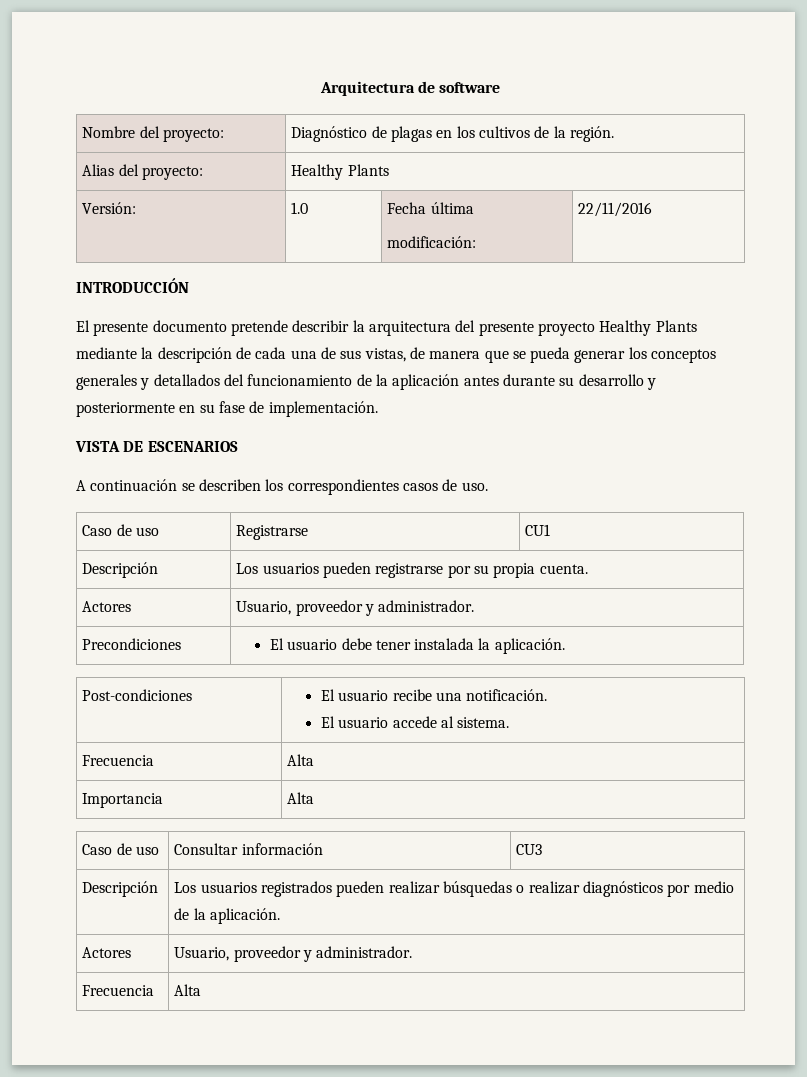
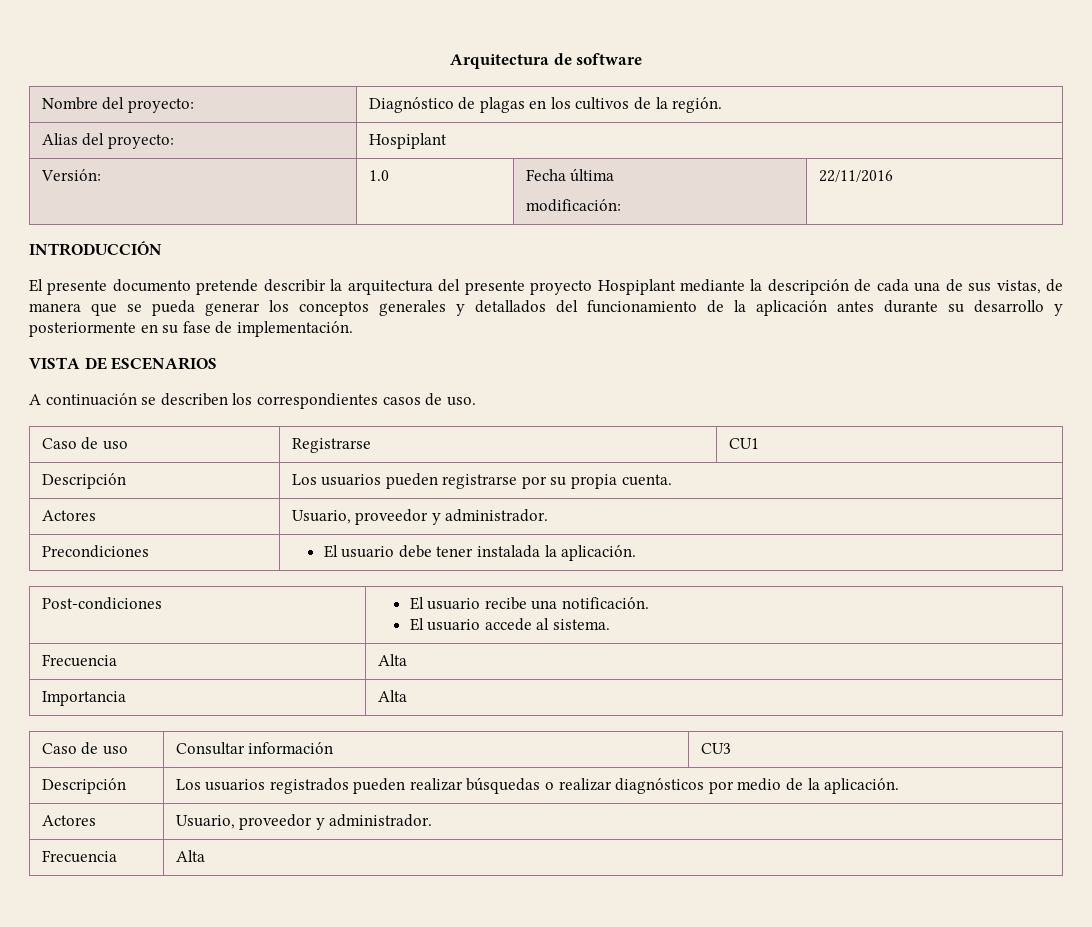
- Alias del proyecto: | Healthy Plants
+ Alias del proyecto: | Hospiplant
- El presente documento pretende describir la arquitectura del presente proyecto Healthy Plants mediante la descripción de cada una de sus vistas, de manera que se pueda generar los conceptos generales y detallados del funcionamiento de la aplicación antes durante su desarrollo y posteriormente en su fase de implementación.
+ El presente documento pretende describir la arquitectura del presente proyecto Hospiplant mediante la descripción de cada una de sus vistas, de manera que se pueda generar los conceptos generales y detallados del funcionamiento de la aplicación antes durante su desarrollo y posteriormente en su fase de implementación.

